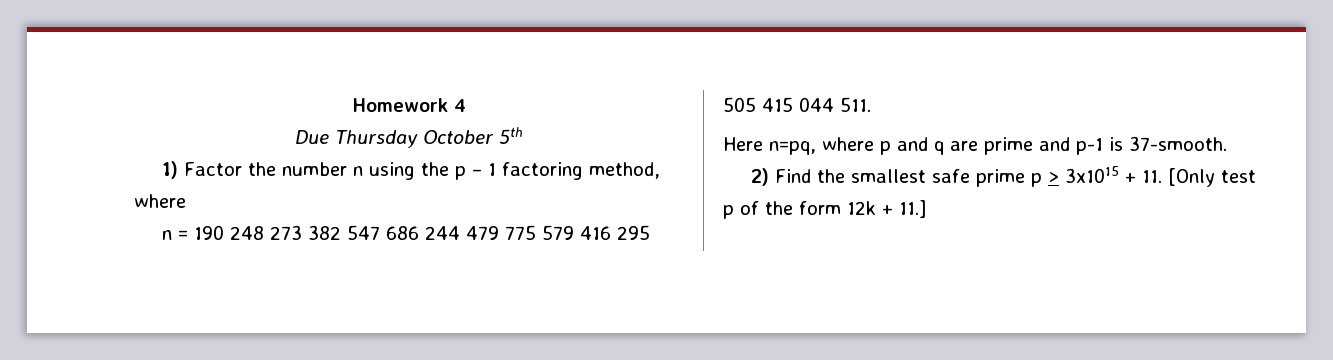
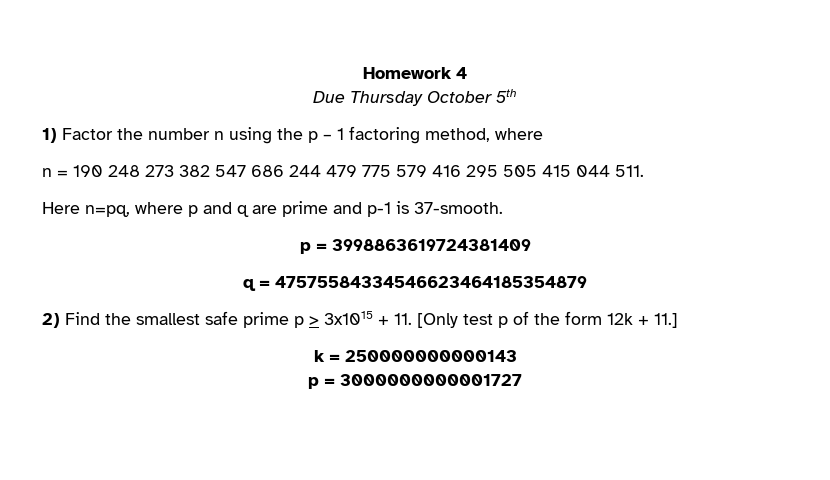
+ p = 3998863619724381409
+ q = 47575584334546623464185354879
+ k = 250000000000143
+ p = 3000000000001727

